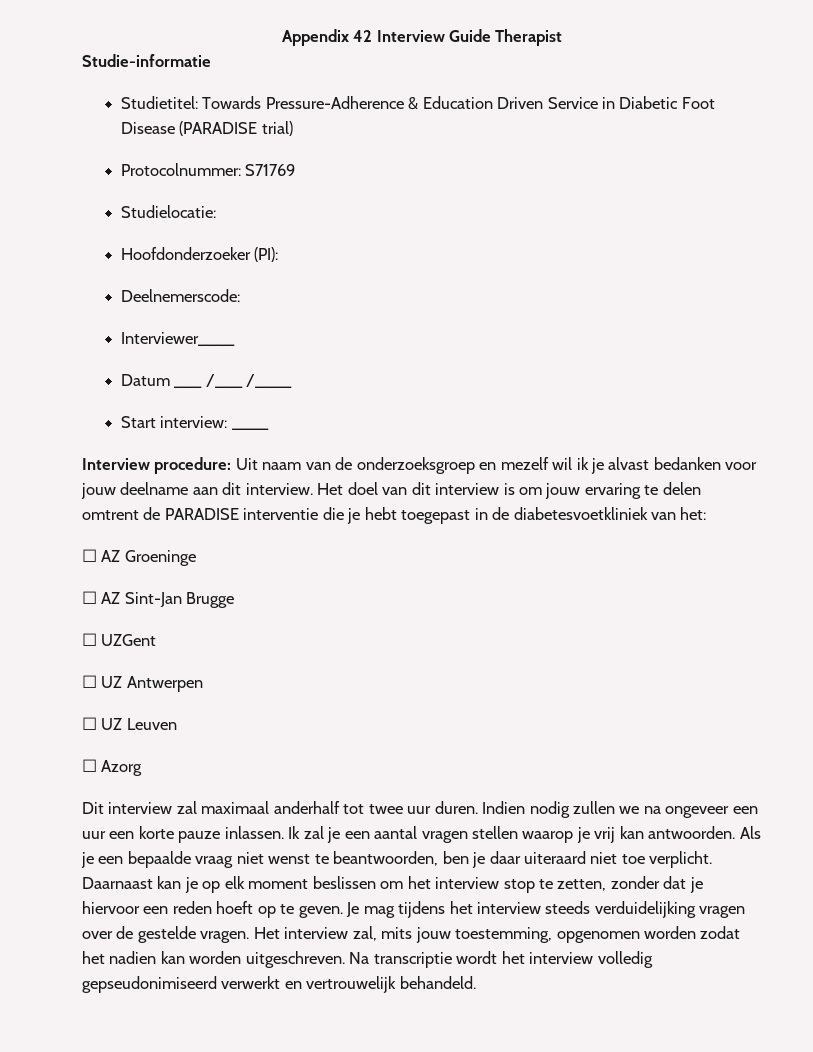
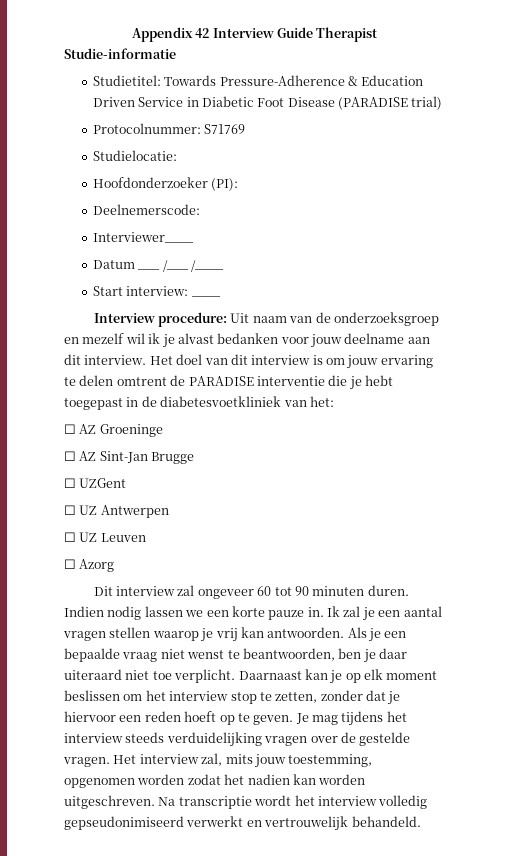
- Dit interview zal maximaal anderhalf tot twee uur duren. Indien nodig zullen we na ongeveer een uur een korte pauze inlassen.
+ Dit interview zal ongeveer 60 tot 90 minuten duren. Indien nodig lassen we een korte pauze in.

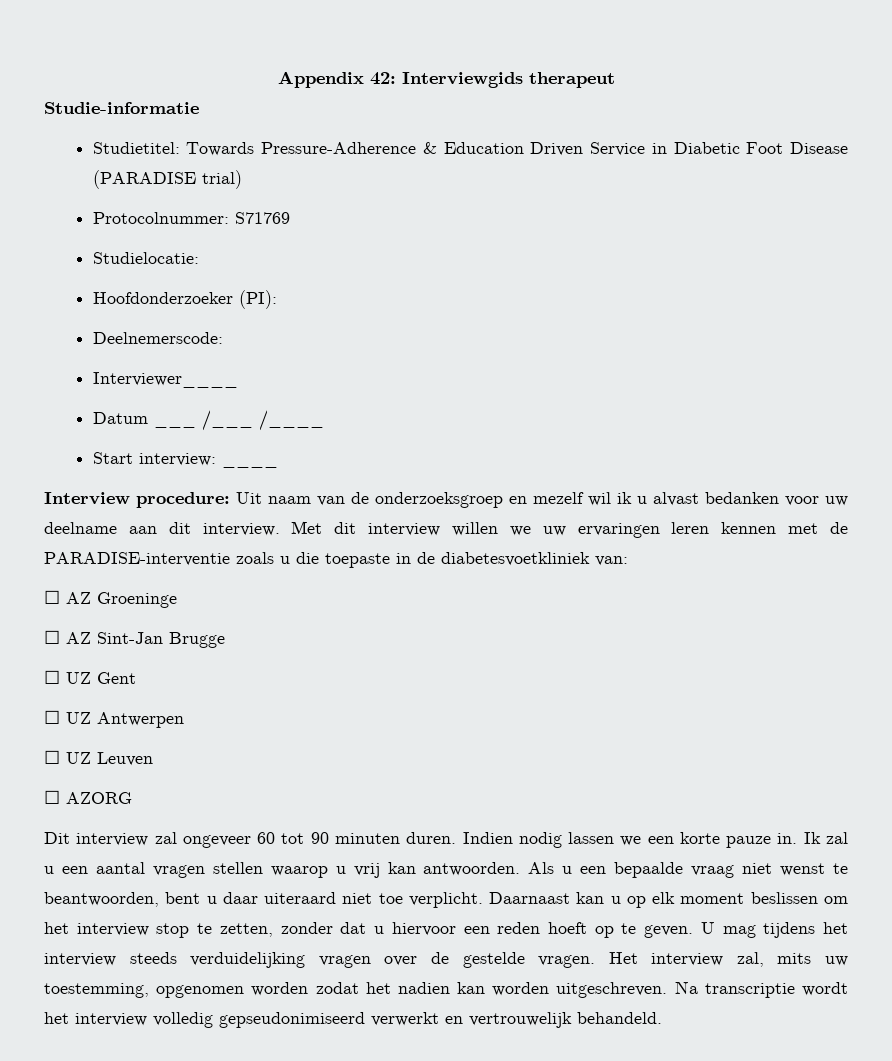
- Appendix 42 Interview Guide Therapist
+ Appendix 42: Interviewgids therapeut
- Interview procedure: Uit naam van de onderzoeksgroep en mezelf wil ik je alvast bedanken voor jouw deelname aan dit interview.
+ Interview procedure: Uit naam van de onderzoeksgroep en mezelf wil ik u alvast bedanken voor uw deelname aan dit interview.
- Het doel van dit interview is om jouw ervaring te delen omtrent de PARADISE interventie die je hebt toegepast in de diabetesvoetkliniek van het:
+ Met dit interview willen we uw ervaringen leren kennen met de PARADISE-interventie zoals u die toepaste in de diabetesvoetkliniek van:
- ☐ UZGent
+ ☐ UZ Gent
- ☐ Azorg
+ ☐ AZORG
- Ik zal je een aantal vragen stellen waarop je vrij kan antwoorden.
+ Ik zal u een aantal vragen stellen waarop u vrij kan antwoorden.
- Als je een bepaalde vraag niet wenst te beantwoorden, ben je daar uiteraard niet toe verplicht.
+ Als u een bepaalde vraag niet wenst te beantwoorden, bent u daar uiteraard niet toe verplicht.
- Daarnaast kan je op elk moment beslissen om het interview stop te zetten, zonder dat je hiervoor een reden hoeft op te geven.
+ Daarnaast kan u op elk moment beslissen om het interview stop te zetten, zonder dat u hiervoor een reden hoeft op te geven.
- Je mag tijdens het interview steeds verduidelijking vragen over de gestelde vragen.
+ U mag tijdens het interview steeds verduidelijking vragen over de gestelde vragen.
- Het interview zal, mits jouw toestemming, opgenomen worden zodat het nadien kan worden uitgeschreven.
+ Het interview zal, mits uw toestemming, opgenomen worden zodat het nadien kan worden uitgeschreven.

